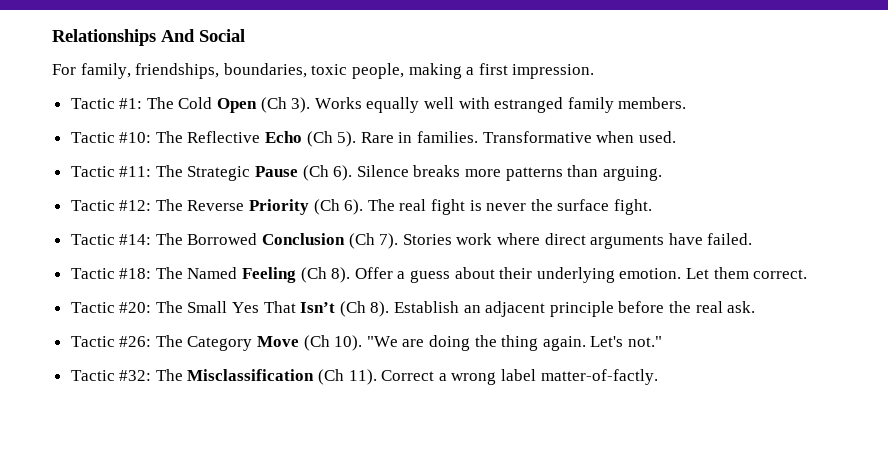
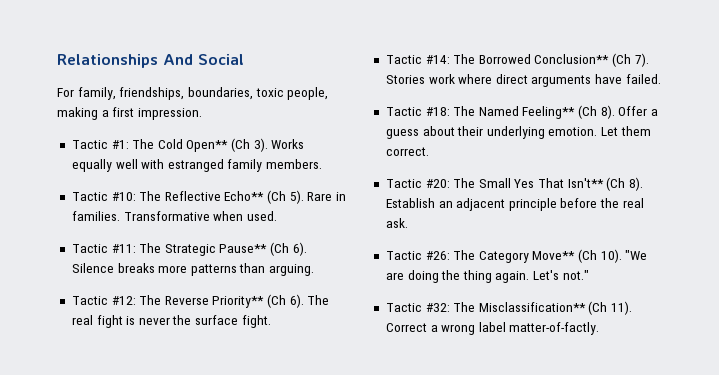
- Tactic #1: The Cold Open (Ch 3).
+ Tactic #1: The Cold Open** (Ch 3).
- Tactic #10: The Reflective Echo (Ch 5).
+ Tactic #10: The Reflective Echo** (Ch 5).
- Tactic #11: The Strategic Pause (Ch 6).
+ Tactic #11: The Strategic Pause** (Ch 6).
- Tactic #12: The Reverse Priority (Ch 6).
+ Tactic #12: The Reverse Priority** (Ch 6).
- Tactic #14: The Borrowed Conclusion (Ch 7).
+ Tactic #14: The Borrowed Conclusion** (Ch 7).
- Tactic #18: The Named Feeling (Ch 8).
+ Tactic #18: The Named Feeling** (Ch 8).
- Tactic #20: The Small Yes That Isn’t (Ch 8).
+ Tactic #20: The Small Yes That Isn't** (Ch 8).
- Tactic #26: The Category Move (Ch 10).
+ Tactic #26: The Category Move** (Ch 10).
- Tactic #32: The Misclassification (Ch 11).
+ Tactic #32: The Misclassification** (Ch 11).

